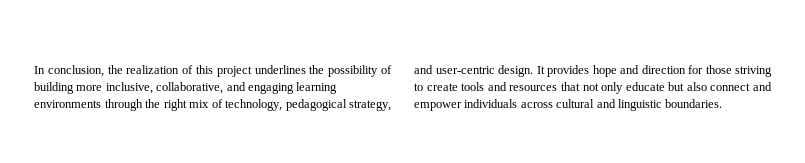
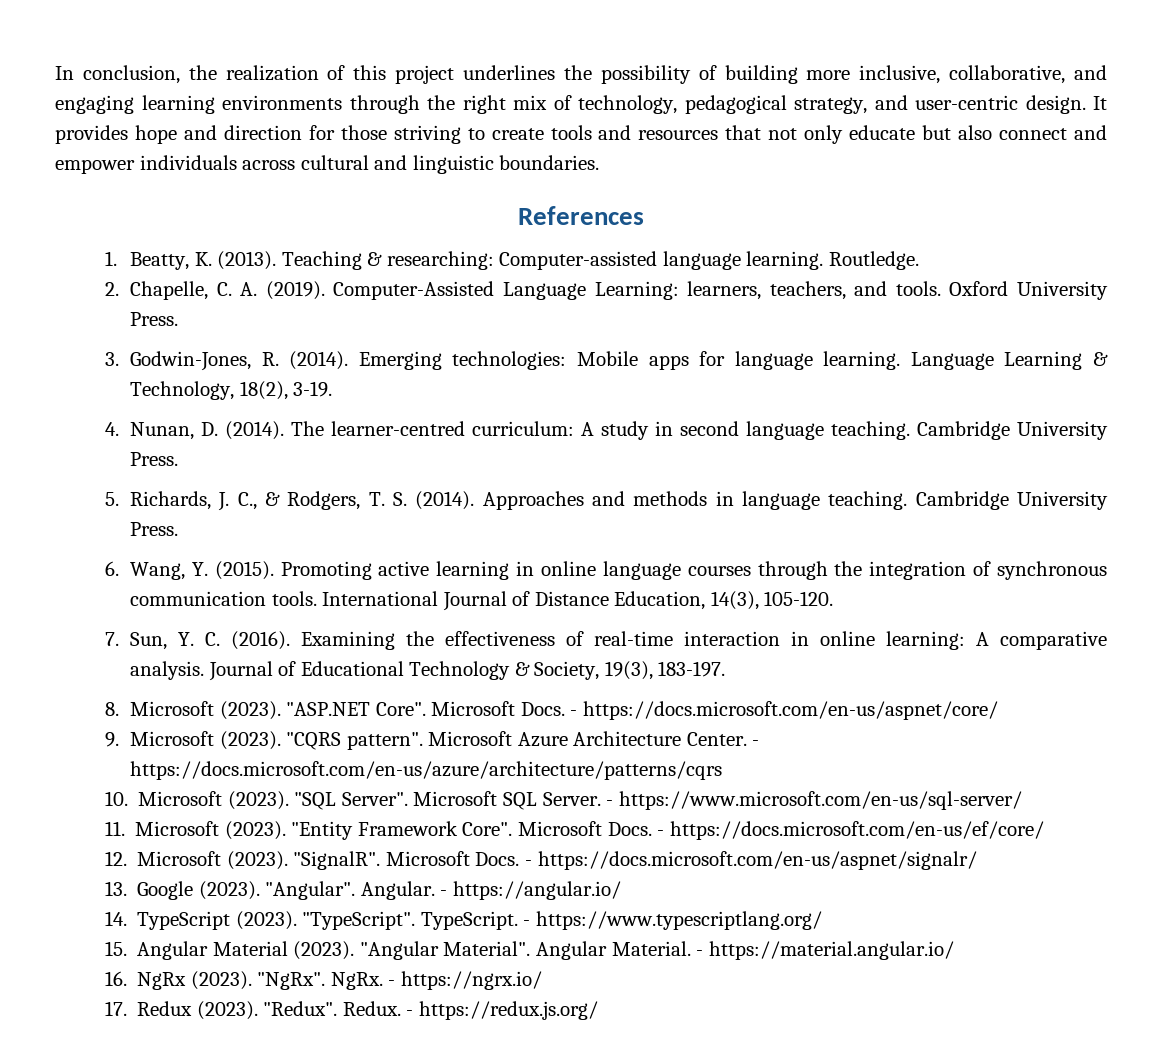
+ References
+ 1. Beatty, K. (2013). Teaching & researching: Computer-assisted language learning. Routledge.
+ 2. Chapelle, C. A. (2019). Computer-Assisted Language Learning: learners, teachers, and tools. Oxford University Press.
+ 3. Godwin-Jones, R. (2014). Emerging technologies: Mobile apps for language learning. Language Learning & Technology, 18(2), 3-19.
+ 4. Nunan, D. (2014). The learner-centred curriculum: A study in second language teaching. Cambridge University Press.
+ 5. Richards, J. C., & Rodgers, T. S. (2014). Approaches and methods in language teaching. Cambridge University Press.
+ 6. Wang, Y. (2015). Promoting active learning in online language courses through the integration of synchronous communication tools. International Journal of Distance Education, 14(3), 105-120.
+ 7. Sun, Y. C. (2016). Examining the effectiveness of real-time interaction in online learning: A comparative analysis. Journal of Educational Technology & Society, 19(3), 183-197.
+ 8. Microsoft (2023). "ASP.NET Core". Microsoft Docs. - https://docs.microsoft.com/en-us/aspnet/core/
+ 9. Microsoft (2023). "CQRS pattern". Microsoft Azure Architecture Center. - https://docs.microsoft.com/en-us/azure/architecture/patterns/cqrs
+ 10. Microsoft (2023). "SQL Server". Microsoft SQL Server. - https://www.microsoft.com/en-us/sql-server/
+ 11. Microsoft (2023). "Entity Framework Core". Microsoft Docs. - https://docs.microsoft.com/en-us/ef/core/
+ 12. Microsoft (2023). "SignalR". Microsoft Docs. - https://docs.microsoft.com/en-us/aspnet/signalr/
+ 13. Google (2023). "Angular". Angular. - https://angular.io/
+ 14. TypeScript (2023). "TypeScript". TypeScript. - https://www.typescriptlang.org/
+ 15. Angular Material (2023). "Angular Material". Angular Material. - https://material.angular.io/
+ 16. NgRx (2023). "NgRx". NgRx. - https://ngrx.io/
+ 17. Redux (2023). "Redux". Redux. - https://redux.js.org/

